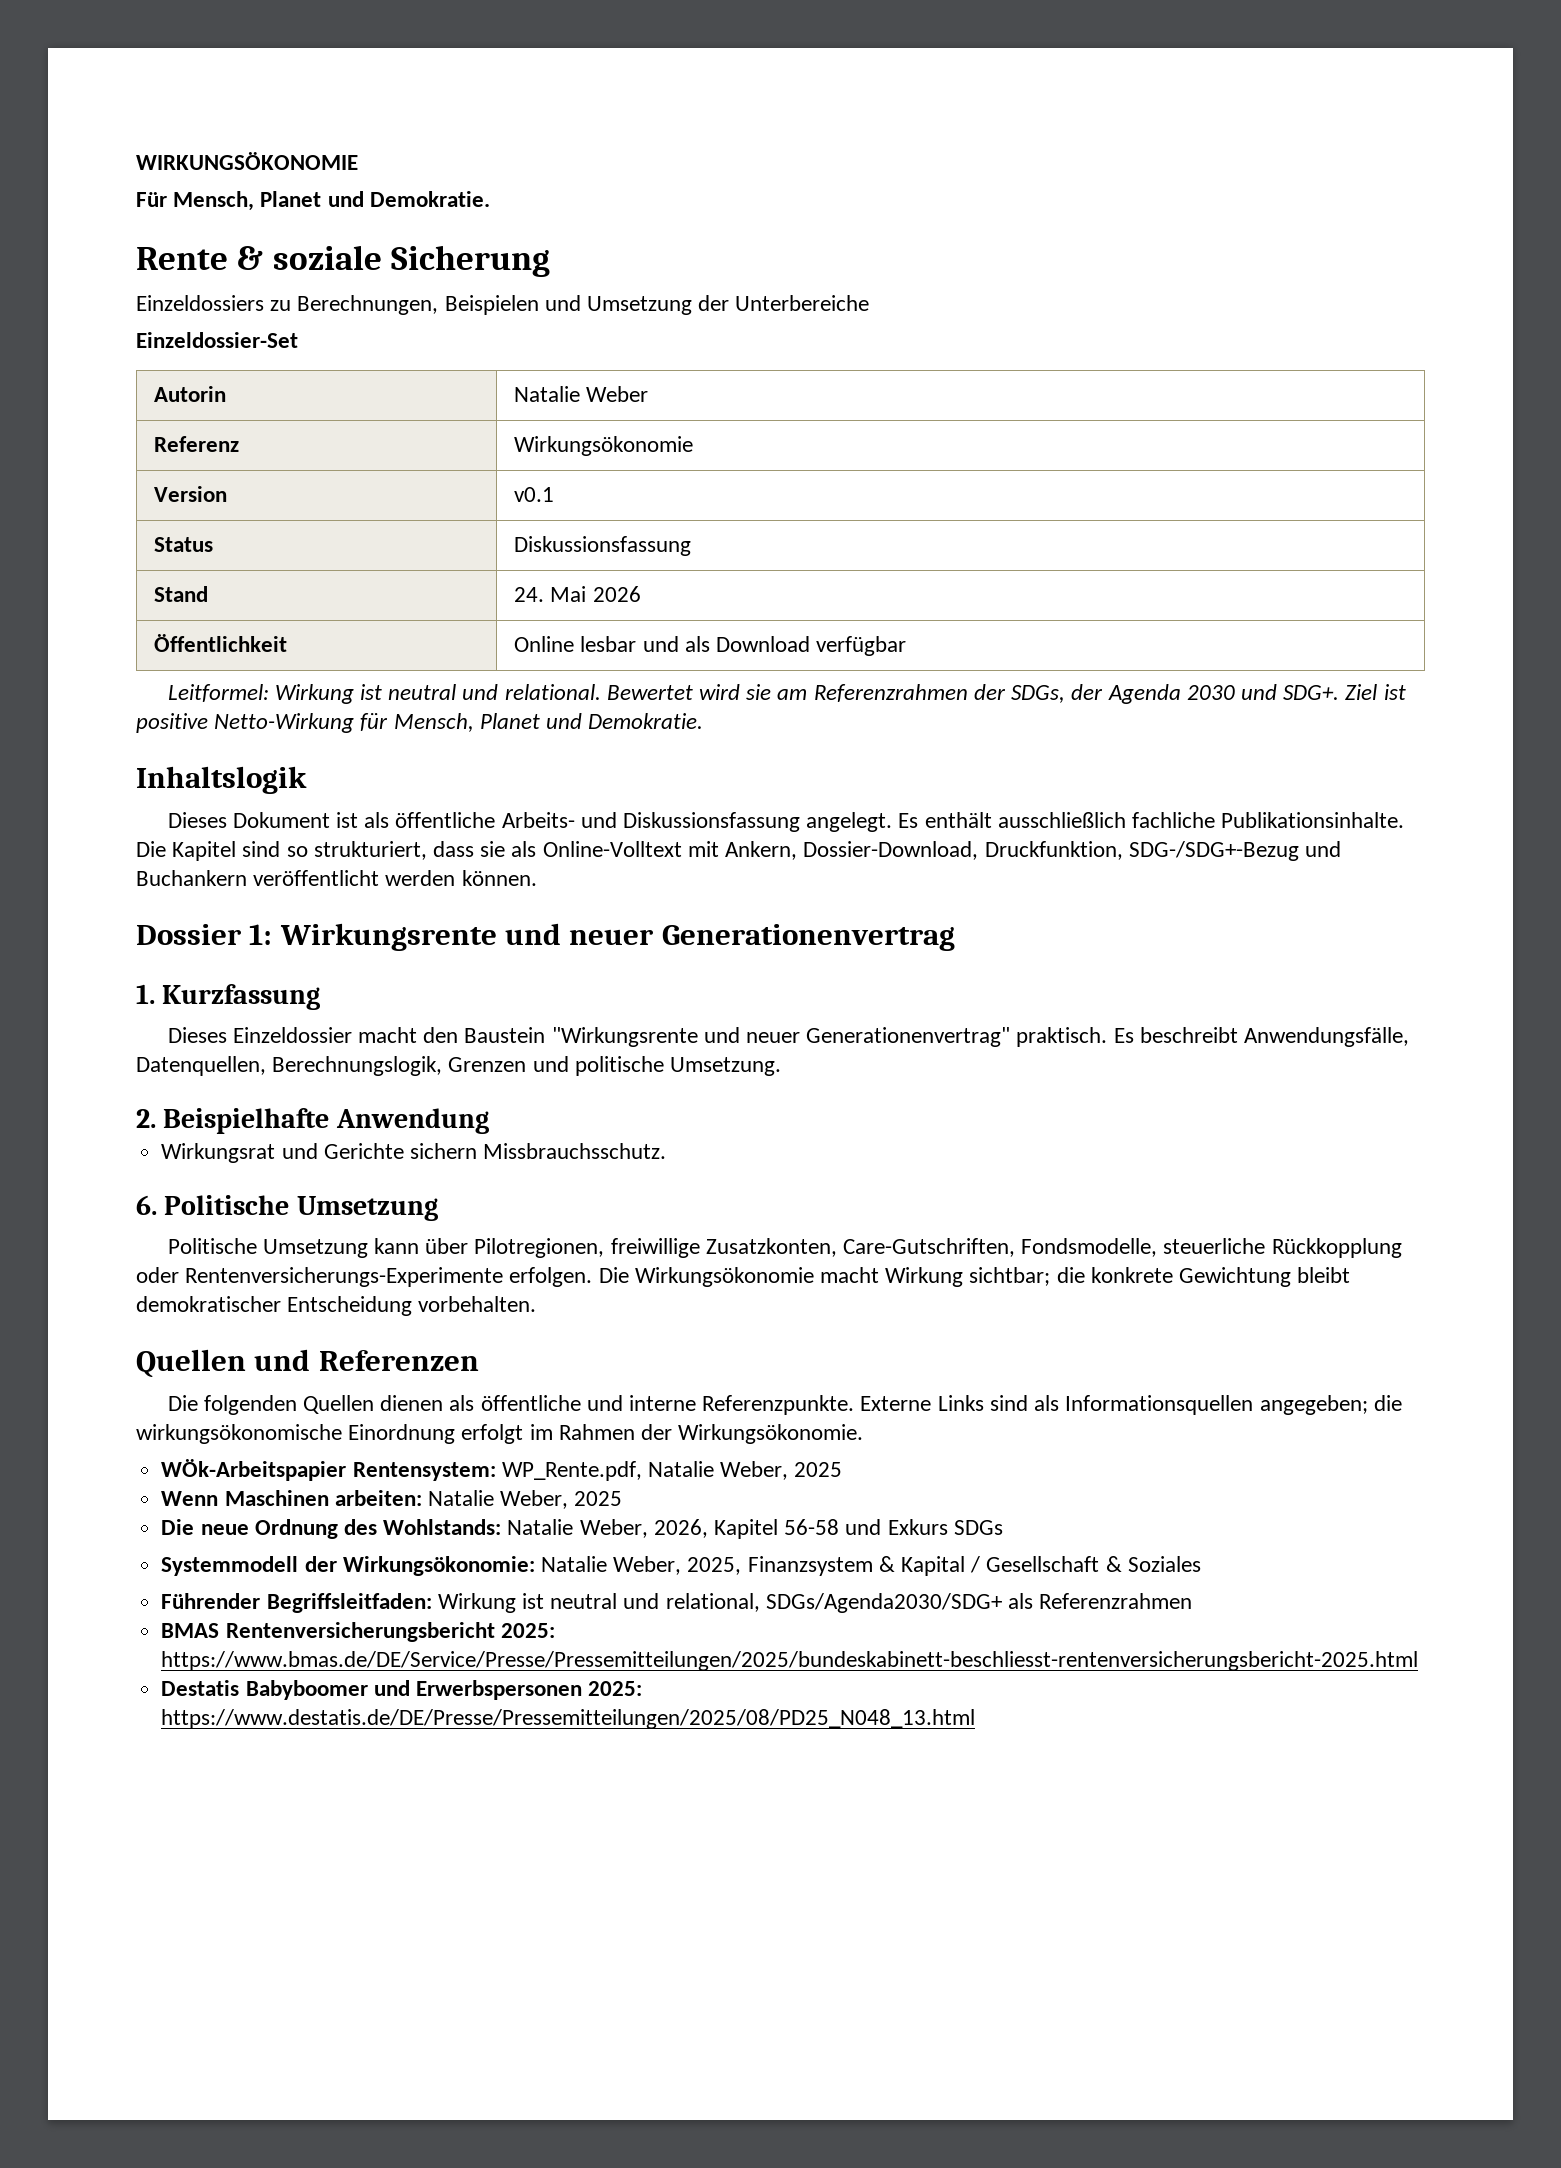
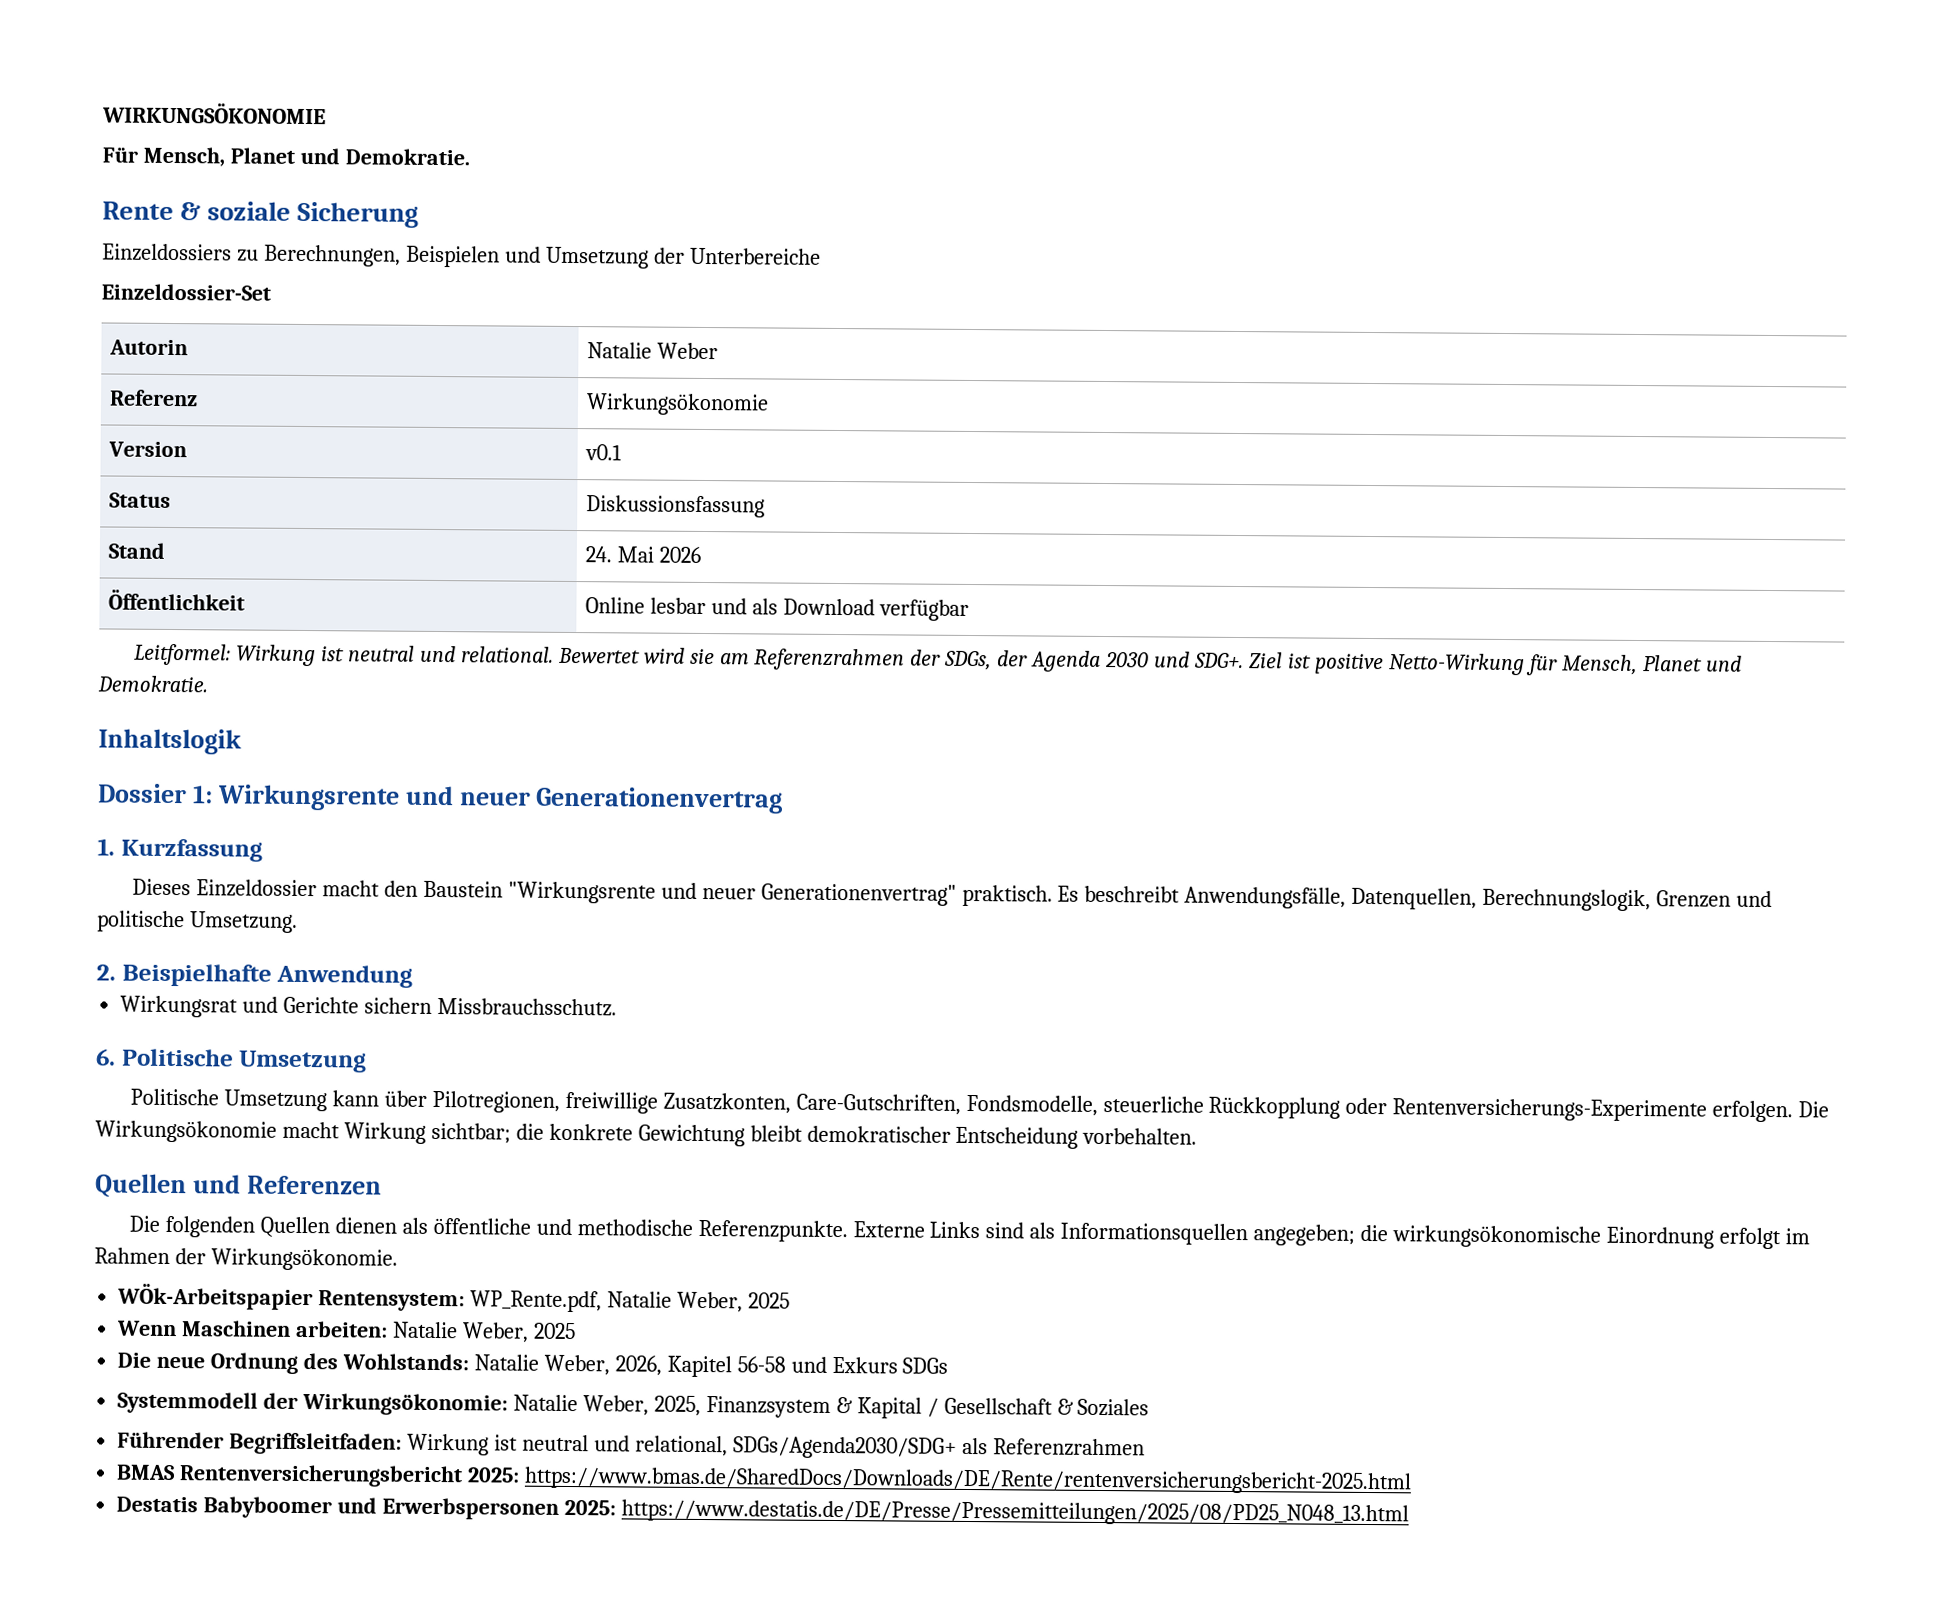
- Dieses Dokument ist als öffentliche Arbeits- und Diskussionsfassung angelegt. Es enthält ausschließlich fachliche Publikationsinhalte. Die Kapitel sind so strukturiert, dass sie als Online-Volltext mit Ankern, Dossier-Download, Druckfunktion, SDG-/SDG+-Bezug und Buchankern veröffentlicht werden können.
- Die folgenden Quellen dienen als öffentliche und interne Referenzpunkte.
+ Die folgenden Quellen dienen als öffentliche und methodische Referenzpunkte.
- BMAS Rentenversicherungsbericht 2025: https://www.bmas.de/DE/Service/Presse/Pressemitteilungen/2025/bundeskabinett-beschliesst-rentenversicherungsbericht-2025.html
+ BMAS Rentenversicherungsbericht 2025: https://www.bmas.de/SharedDocs/Downloads/DE/Rente/rentenversicherungsbericht-2025.html

